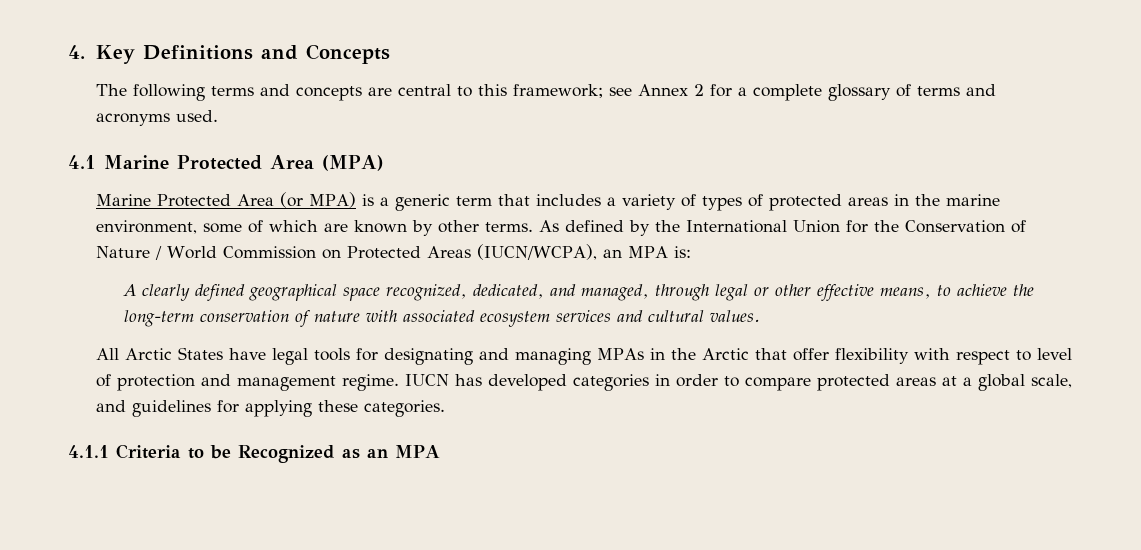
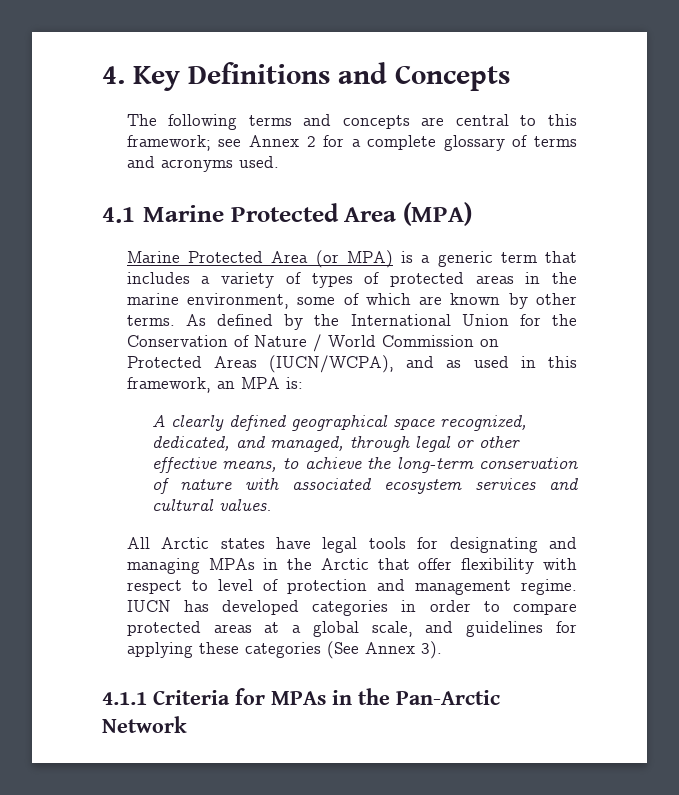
- As defined by the International Union for the Conservation of Nature / World Commission on Protected Areas (IUCN/WCPA), an MPA is:
+ As defined by the International Union for the Conservation of Nature / World Commission on Protected Areas (IUCN/WCPA), and as used in this framework, an MPA is:
- All Arctic States have legal tools for designating and managing MPAs in the Arctic that offer flexibility with respect to level of protection and management regime.
+ All Arctic states have legal tools for designating and managing MPAs in the Arctic that offer flexibility with respect to level of protection and management regime.
- IUCN has developed categories in order to compare protected areas at a global scale, and guidelines for applying these categories.
- 4.1.1 Criteria to be Recognized as an MPA
+ IUCN has developed categories in order to compare protected areas at a global scale, and guidelines for applying these categories (See Annex 3).
+ 4.1.1 Criteria for MPAs in the Pan-Arctic Network

